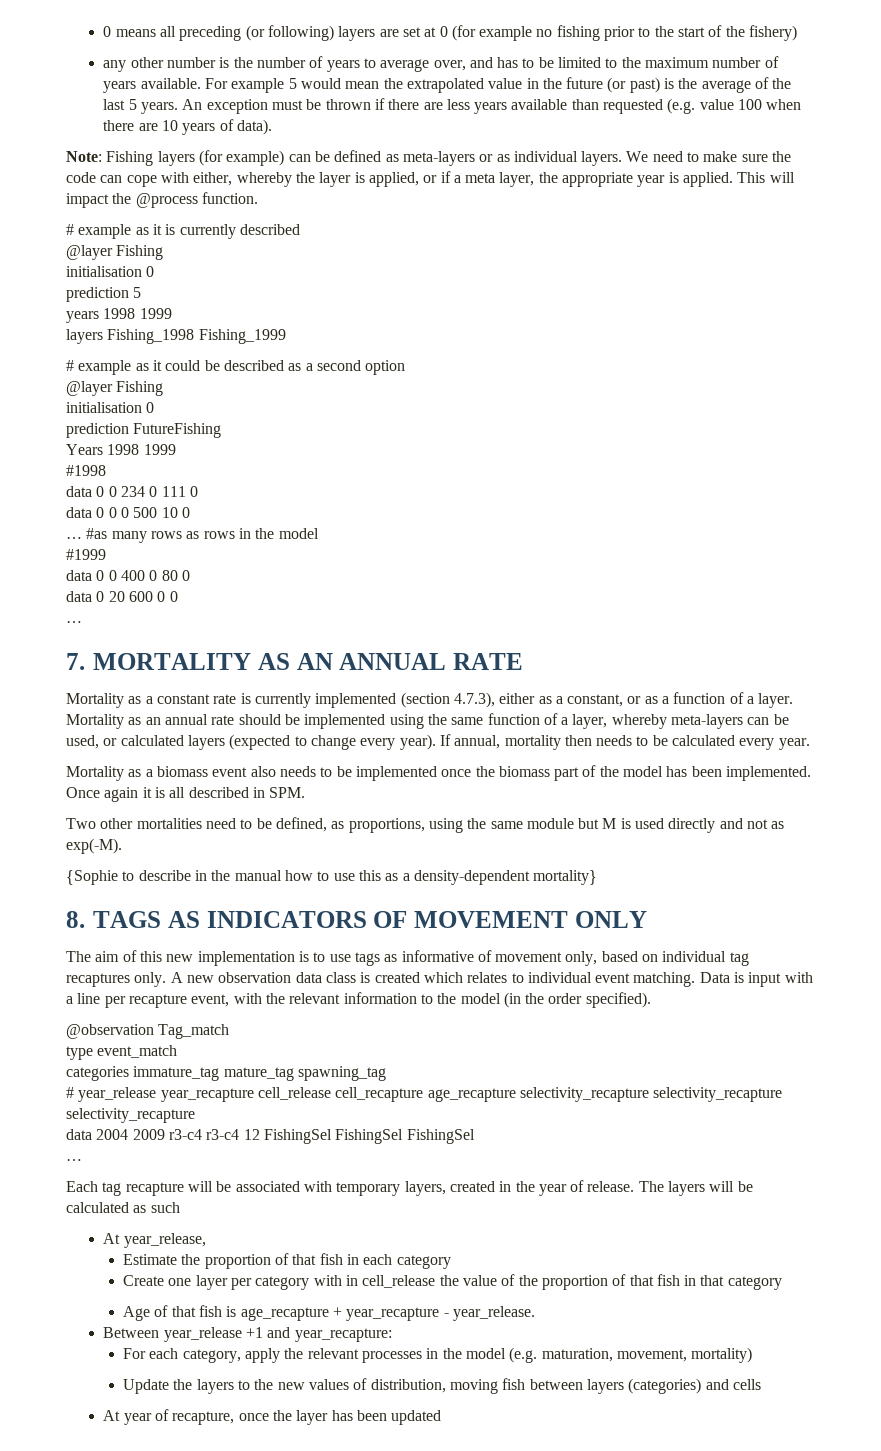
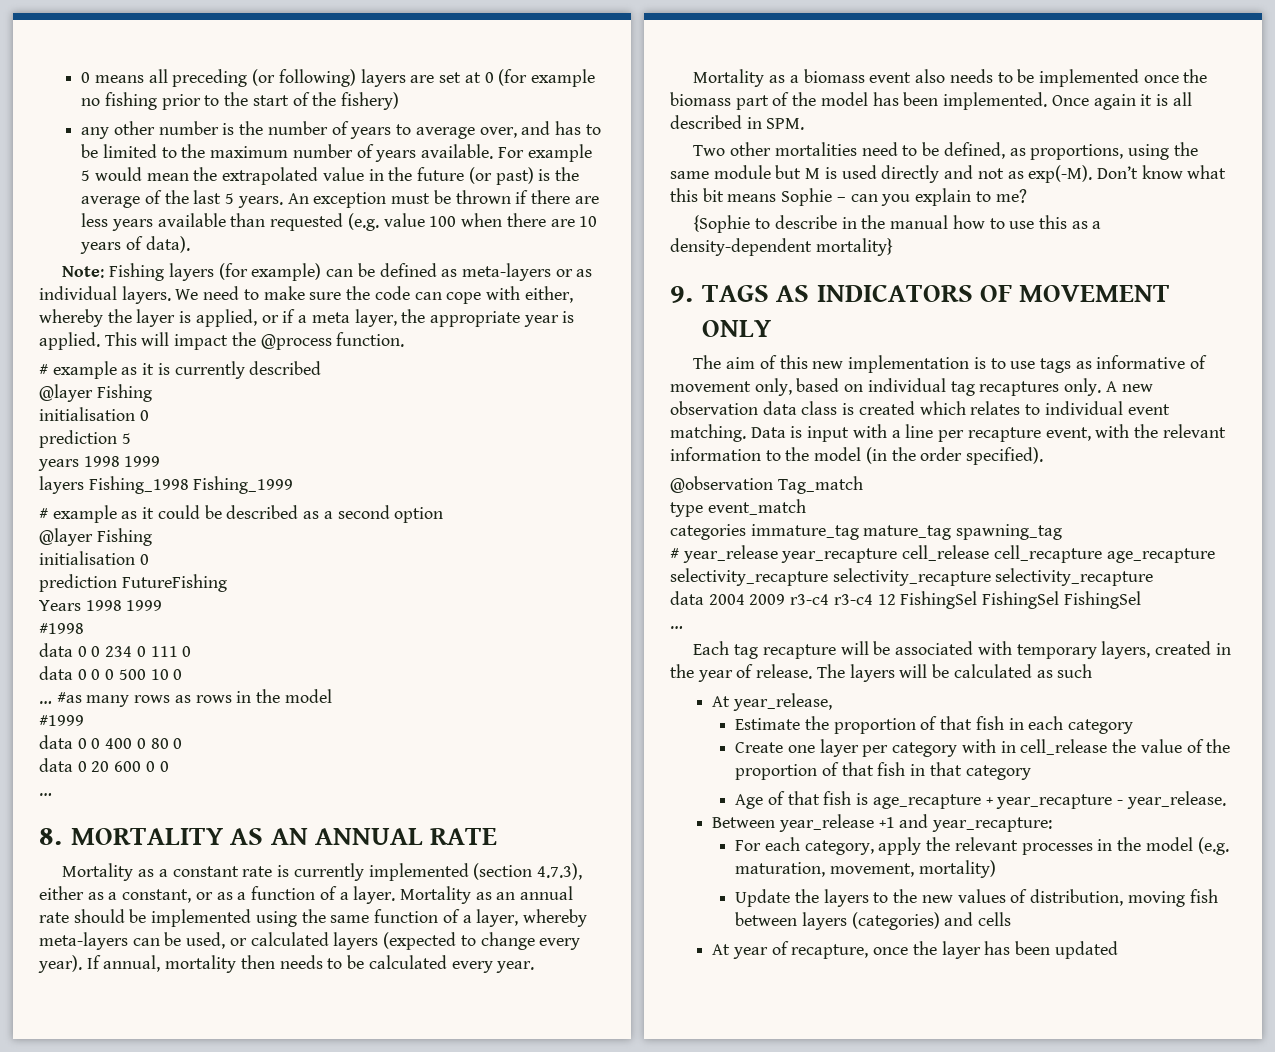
- 7. MORTALITY AS AN ANNUAL RATE
+ 8. MORTALITY AS AN ANNUAL RATE
+ Don’t know what this bit means Sophie – can you explain to me?
- 8. TAGS AS INDICATORS OF MOVEMENT ONLY
+ 9. TAGS AS INDICATORS OF MOVEMENT ONLY

